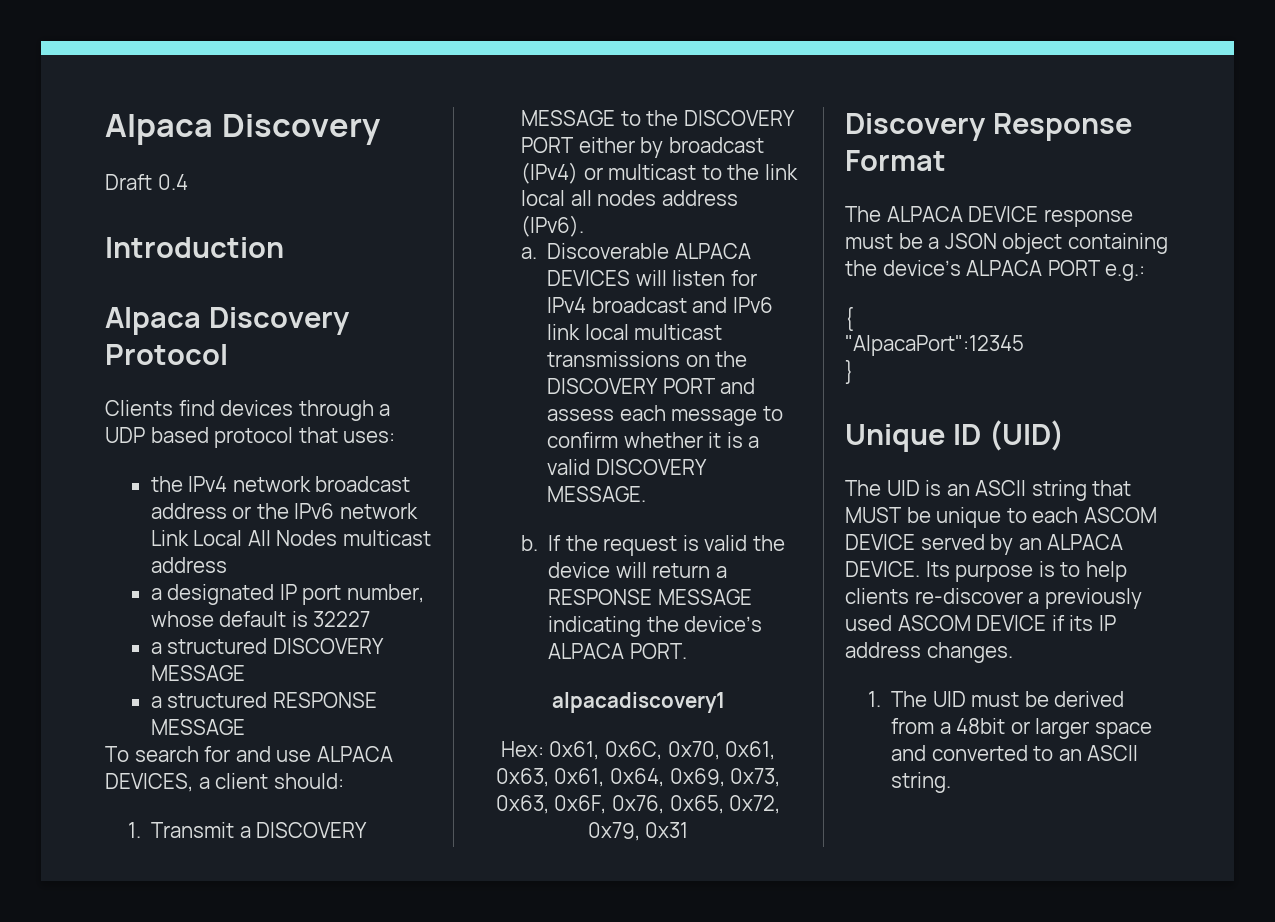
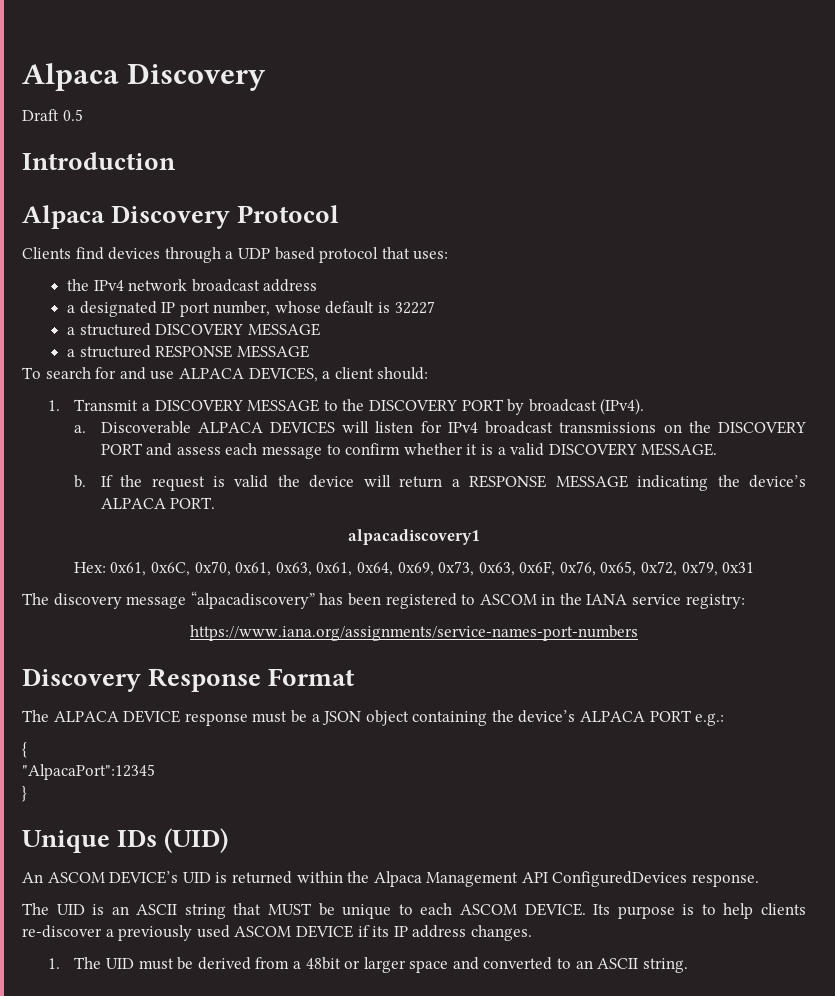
- Draft 0.4
+ Draft 0.5
- the IPv4 network broadcast address or the IPv6 network Link Local All Nodes multicast address
+ the IPv4 network broadcast address
- 1. Transmit a DISCOVERY MESSAGE to the DISCOVERY PORT either by broadcast (IPv4) or multicast to the link local all nodes address (IPv6).
+ 1. Transmit a DISCOVERY MESSAGE to the DISCOVERY PORT by broadcast (IPv4).
- Discoverable ALPACA DEVICES will listen for IPv4 broadcast and IPv6 link local multicast transmissions on the DISCOVERY PORT and assess each message to confirm whether it is a valid DISCOVERY MESSAGE.
+ Discoverable ALPACA DEVICES will listen for IPv4 broadcast transmissions on the DISCOVERY PORT and assess each message to confirm whether it is a valid DISCOVERY MESSAGE.
+ The discovery message “alpacadiscovery” has been registered to ASCOM in the IANA service registry:
+ https://www.iana.org/assignments/service-names-port-numbers
- Unique ID (UID)
+ Unique IDs (UID)
+ An ASCOM DEVICE’s UID is returned within the Alpaca Management API ConfiguredDevices response.
- The UID is an ASCII string that MUST be unique to each ASCOM DEVICE served by an ALPACA DEVICE.
+ The UID is an ASCII string that MUST be unique to each ASCOM DEVICE.

